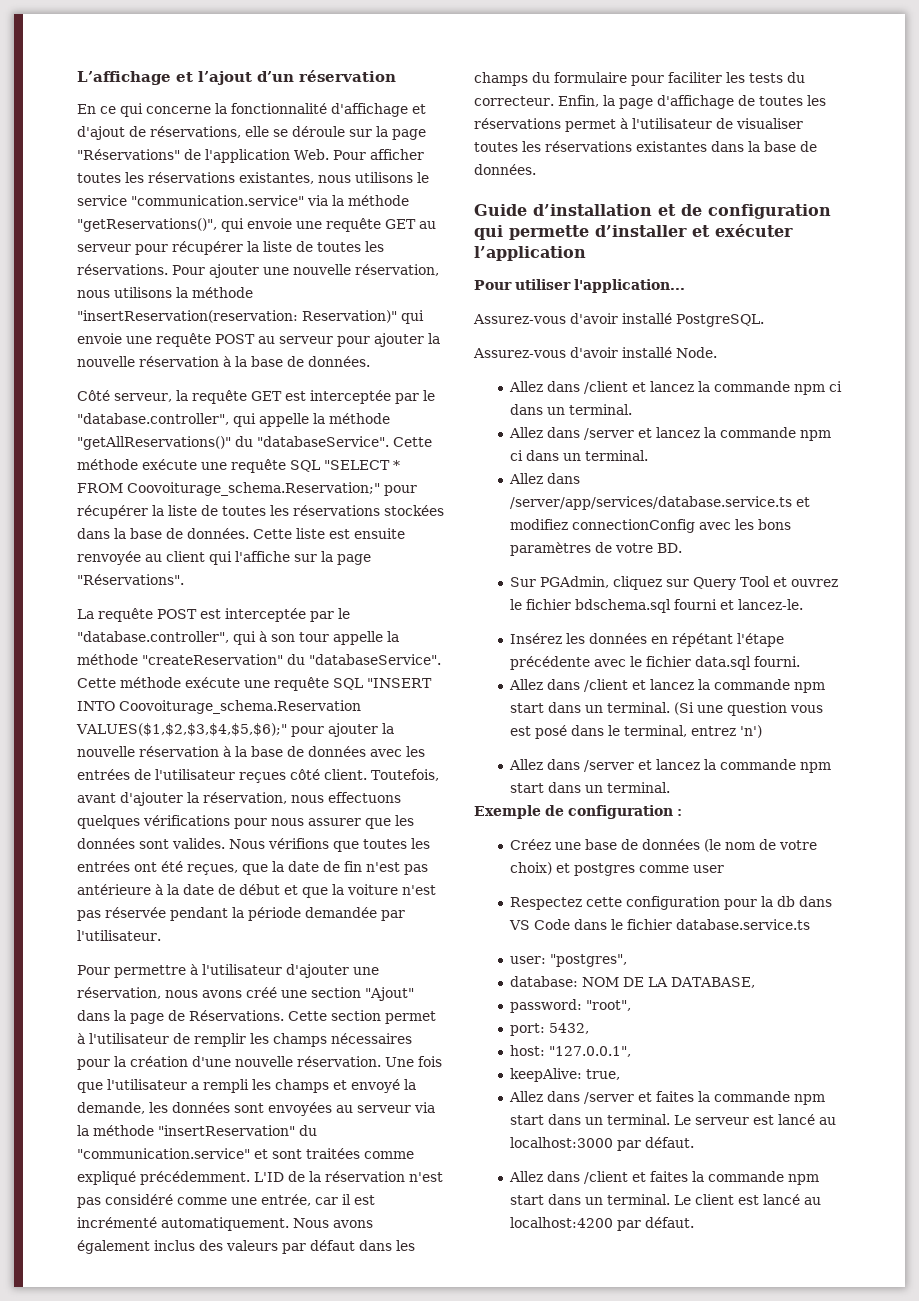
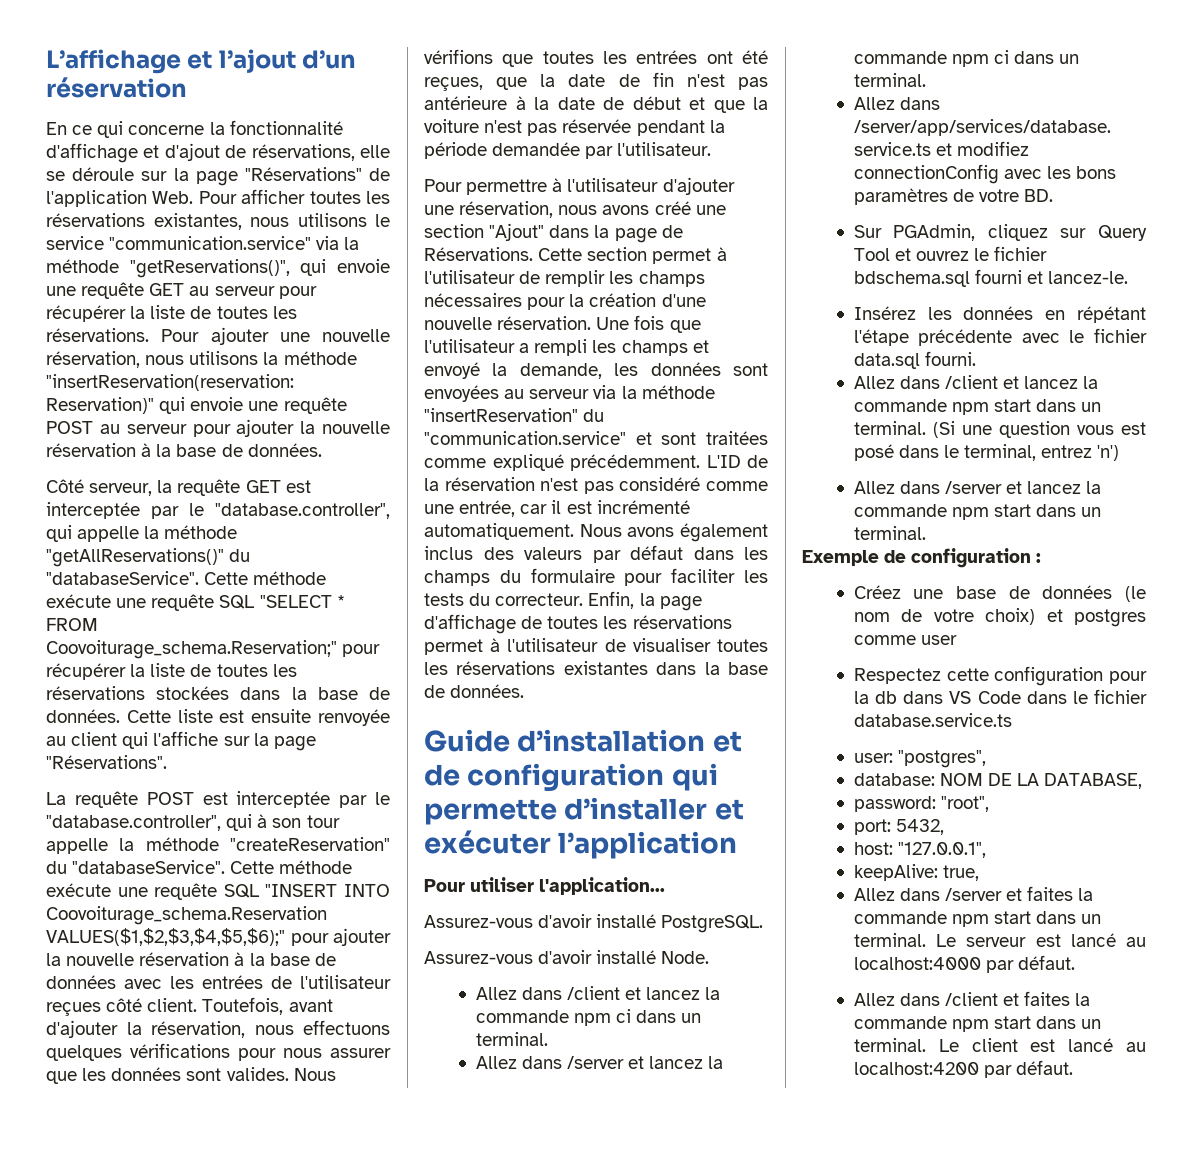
- Le serveur est lancé au localhost:3000 par défaut.
+ Le serveur est lancé au localhost:4000 par défaut.

